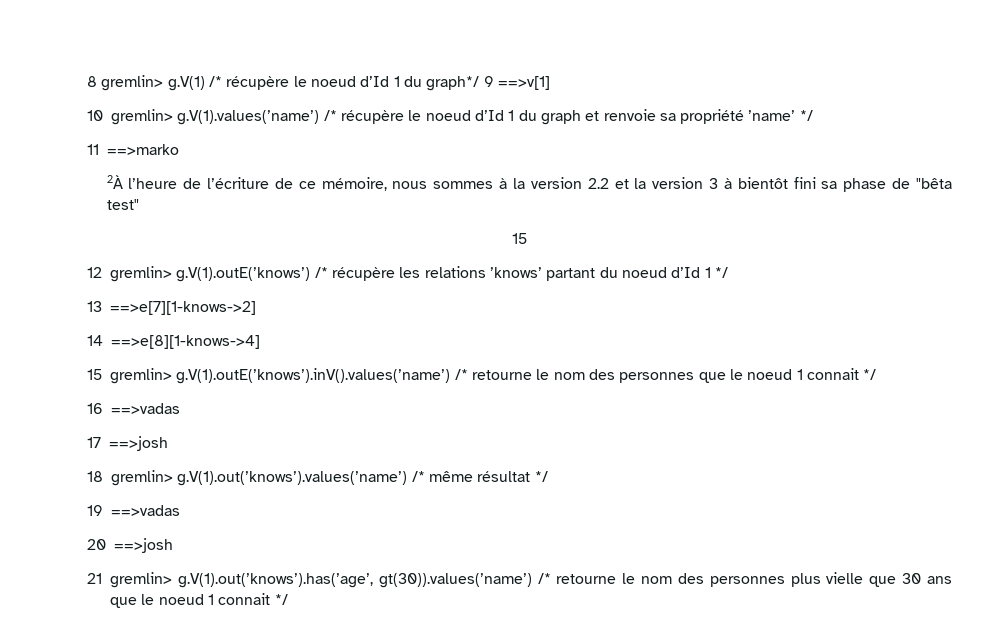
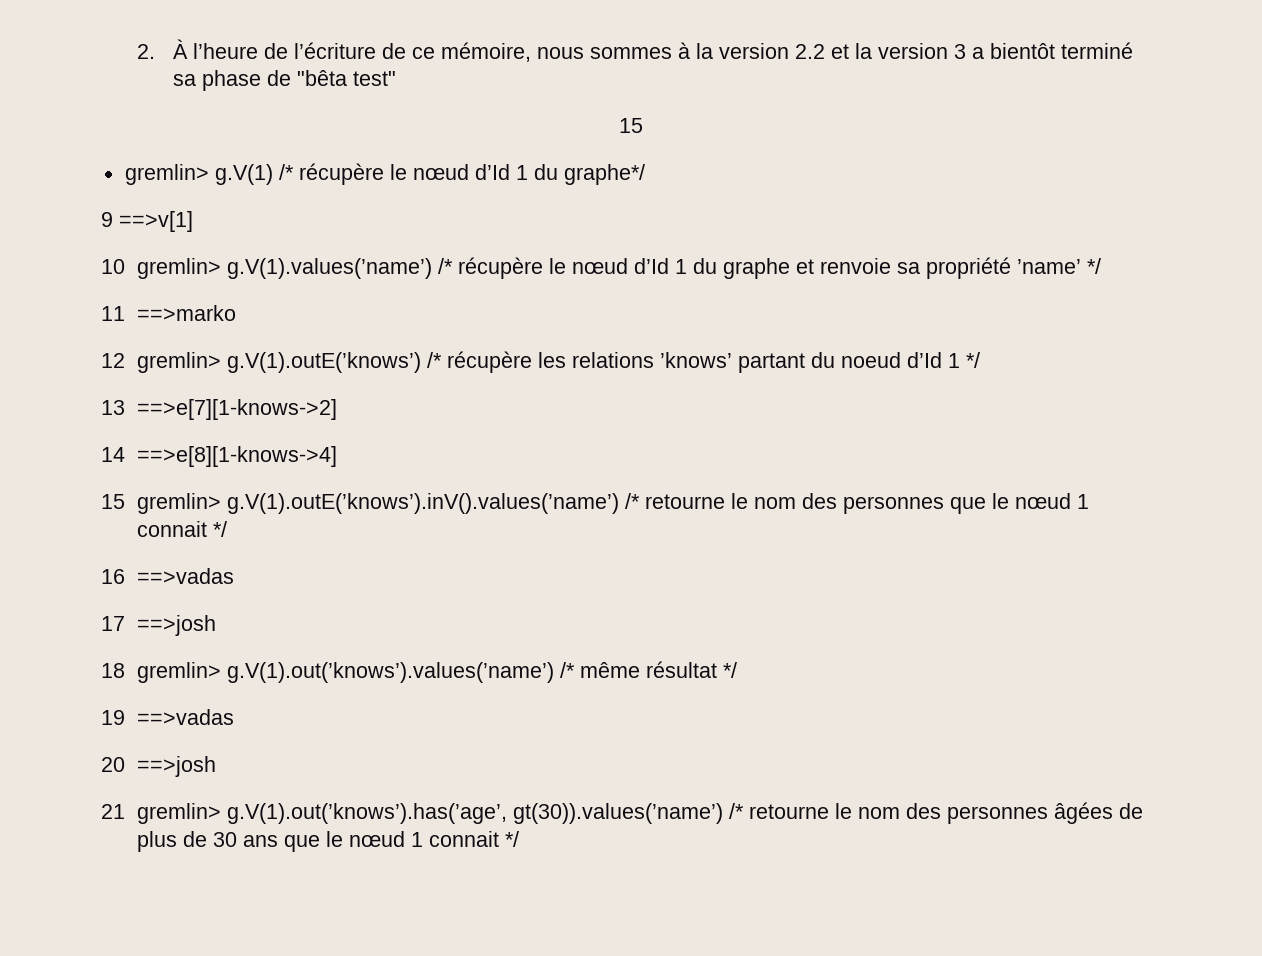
- 8 gremlin> g.V(1) /* récupère le noeud d’Id 1 du graph*/ 9 ==>v[1]
- 10 gremlin> g.V(1).values(’name’) /* récupère le noeud d’Id 1 du graph et renvoie sa propriété ’name’ */
- 11 ==>marko
- 2À l’heure de l’écriture de ce mémoire, nous sommes à la version 2.2 et la version 3 à bientôt fini sa phase de "bêta test"
+ 2. À l’heure de l’écriture de ce mémoire, nous sommes à la version 2.2 et la version 3 a bientôt terminé sa phase de "bêta test"
+ gremlin> g.V(1) /* récupère le nœud d’Id 1 du graphe*/
+ 9 ==>v[1]
+ 10 gremlin> g.V(1).values(’name’) /* récupère le nœud d’Id 1 du graphe et renvoie sa propriété ’name’ */
+ 11 ==>marko
- 15 gremlin> g.V(1).outE(’knows’).inV().values(’name’) /* retourne le nom des personnes que le noeud 1 connait */
+ 15 gremlin> g.V(1).outE(’knows’).inV().values(’name’) /* retourne le nom des personnes que le nœud 1 connait */
- 21 gremlin> g.V(1).out(’knows’).has(’age’, gt(30)).values(’name’) /* retourne le nom des personnes plus vielle que 30 ans que le noeud 1 connait */
+ 21 gremlin> g.V(1).out(’knows’).has(’age’, gt(30)).values(’name’) /* retourne le nom des personnes âgées de plus de 30 ans que le nœud 1 connait */

